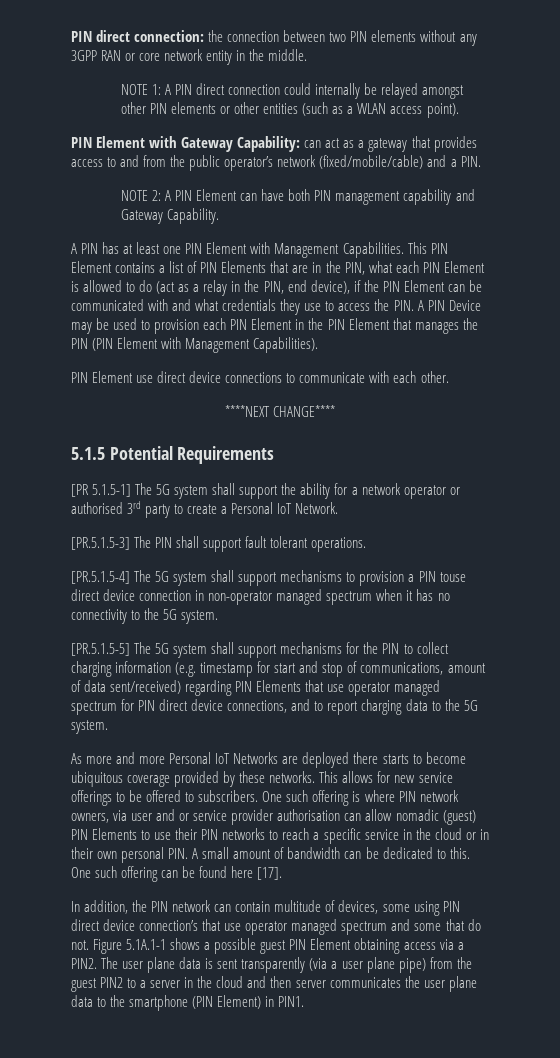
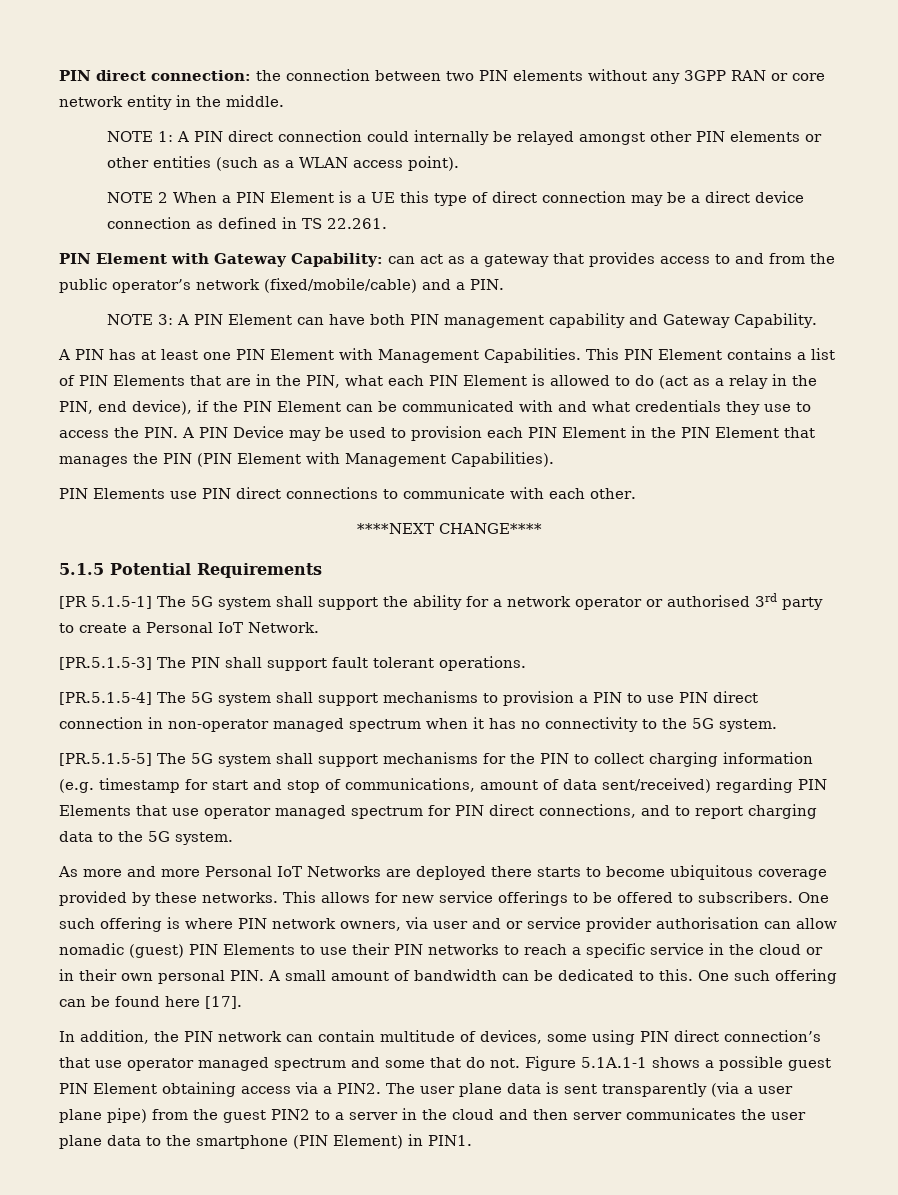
+ NOTE 2 When a PIN Element is a UE this type of direct connection may be a direct device connection as defined in TS 22.261.
- NOTE 2: A PIN Element can have both PIN management capability and Gateway Capability.
+ NOTE 3: A PIN Element can have both PIN management capability and Gateway Capability.
- PIN Element use direct device connections to communicate with each other.
+ PIN Elements use PIN direct connections to communicate with each other.
- [PR.5.1.5-4] The 5G system shall support mechanisms to provision a PIN touse direct device connection in non-operator managed spectrum when it has no connectivity to the 5G system.
+ [PR.5.1.5-4] The 5G system shall support mechanisms to provision a PIN to use PIN direct connection in non-operator managed spectrum when it has no connectivity to the 5G system.
- [PR.5.1.5-5] The 5G system shall support mechanisms for the PIN to collect charging information (e.g. timestamp for start and stop of communications, amount of data sent/received) regarding PIN Elements that use operator managed spectrum for PIN direct device connections, and to report charging data to the 5G system.
+ [PR.5.1.5-5] The 5G system shall support mechanisms for the PIN to collect charging information (e.g. timestamp for start and stop of communications, amount of data sent/received) regarding PIN Elements that use operator managed spectrum for PIN direct connections, and to report charging data to the 5G system.
- In addition, the PIN network can contain multitude of devices, some using PIN direct device connection’s that use operator managed spectrum and some that do not.
+ In addition, the PIN network can contain multitude of devices, some using PIN direct connection’s that use operator managed spectrum and some that do not.

